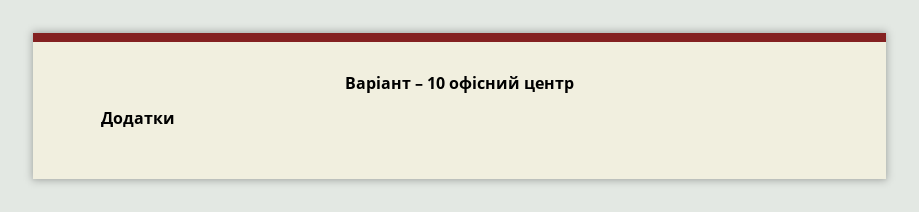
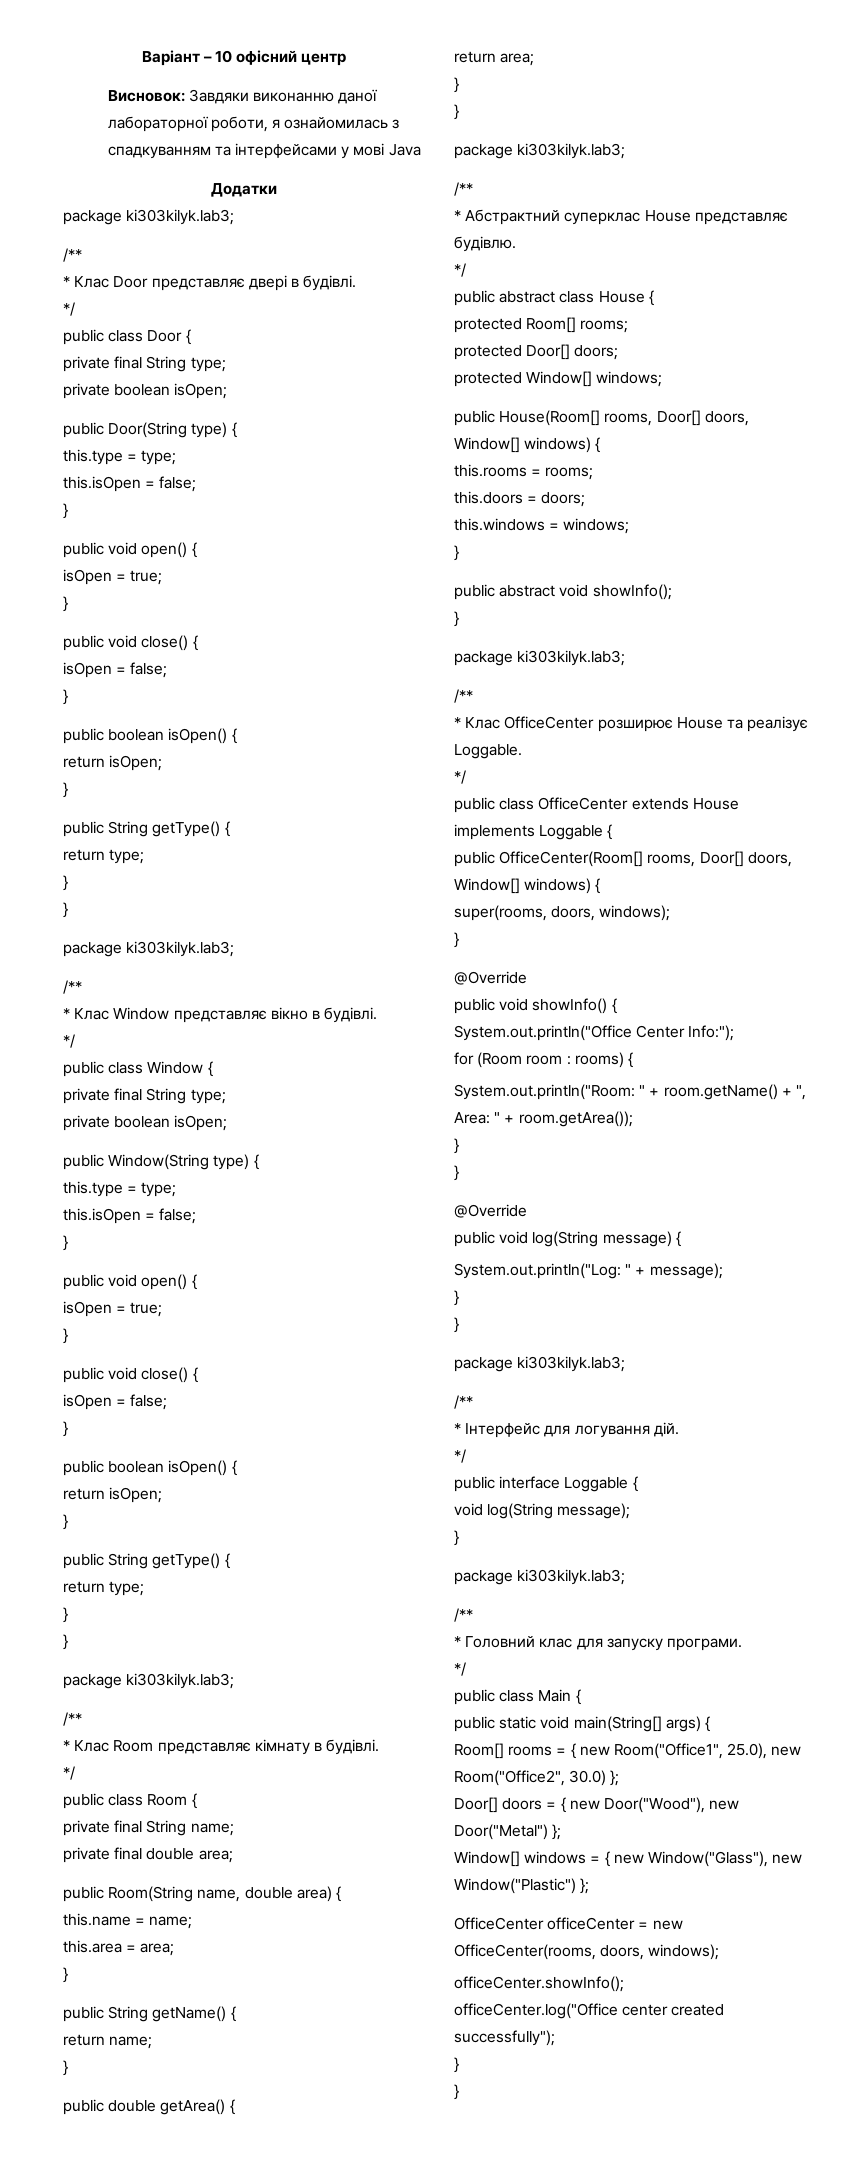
+ Висновок: Завдяки виконанню даної лабораторної роботи, я ознайомилась з спадкуванням та інтерфейсами у мові Java
  Додатки
+ package ki303kilyk.lab3;
+ /**
+ * Клас Door представляє двері в будівлі.
+ */
+ public class Door {
+ private final String type;
+ private boolean isOpen;
+ public Door(String type) {
+ this.type = type;
+ this.isOpen = false;
+ }
+ public void open() {
+ isOpen = true;
+ }
+ public void close() {
+ isOpen = false;
+ }
+ public boolean isOpen() {
+ return isOpen;
+ }
+ public String getType() {
+ return type;
+ }
+ }
+ package ki303kilyk.lab3;
+ /**
+ * Клас Window представляє вікно в будівлі.
+ */
+ public class Window {
+ private final String type;
+ private boolean isOpen;
+ public Window(String type) {
+ this.type = type;
+ this.isOpen = false;
+ }
+ public void open() {
+ isOpen = true;
+ }
+ public void close() {
+ isOpen = false;
+ }
+ public boolean isOpen() {
+ return isOpen;
+ }
+ public String getType() {
+ return type;
+ }
+ }
+ package ki303kilyk.lab3;
+ /**
+ * Клас Room представляє кімнату в будівлі.
+ */
+ public class Room {
+ private final String name;
+ private final double area;
+ public Room(String name, double area) {
+ this.name = name;
+ this.area = area;
+ }
+ public String getName() {
+ return name;
+ }
+ public double getArea() {
+ return area;
+ }
+ }
+ package ki303kilyk.lab3;
+ /**
+ * Абстрактний суперклас House представляє будівлю.
+ */
+ public abstract class House {
+ protected Room[] rooms;
+ protected Door[] doors;
+ protected Window[] windows;
+ public House(Room[] rooms, Door[] doors, Window[] windows) {
+ this.rooms = rooms;
+ this.doors = doors;
+ this.windows = windows;
+ }
+ public abstract void showInfo();
+ }
+ package ki303kilyk.lab3;
+ /**
+ * Клас OfficeCenter розширює House та реалізує Loggable.
+ */
+ public class OfficeCenter extends House implements Loggable {
+ public OfficeCenter(Room[] rooms, Door[] doors, Window[] windows) {
+ super(rooms, doors, windows);
+ }
+ @Override
+ public void showInfo() {
+ System.out.println("Office Center Info:");
+ for (Room room : rooms) {
+ System.out.println("Room: " + room.getName() + ", Area: " + room.getArea());
+ }
+ }
+ @Override
+ public void log(String message) {
+ System.out.println("Log: " + message);
+ }
+ }
+ package ki303kilyk.lab3;
+ /**
+ * Інтерфейс для логування дій.
+ */
+ public interface Loggable {
+ void log(String message);
+ }
+ package ki303kilyk.lab3;
+ /**
+ * Головний клас для запуску програми.
+ */
+ public class Main {
+ public static void main(String[] args) {
+ Room[] rooms = { new Room("Office1", 25.0), new Room("Office2", 30.0) };
+ Door[] doors = { new Door("Wood"), new Door("Metal") };
+ Window[] windows = { new Window("Glass"), new Window("Plastic") };
+ OfficeCenter officeCenter = new OfficeCenter(rooms, doors, windows);
+ officeCenter.showInfo();
+ officeCenter.log("Office center created successfully");
+ }
+ }

